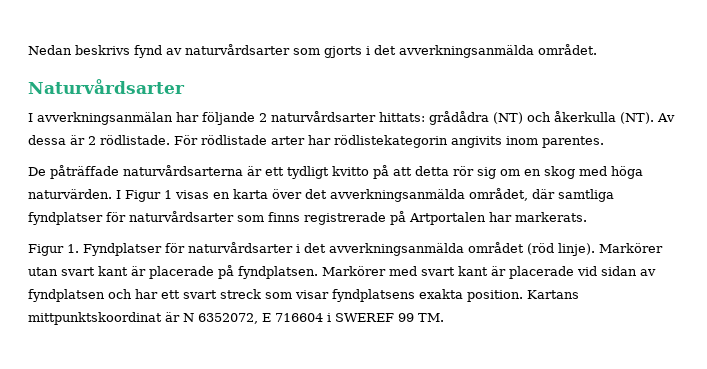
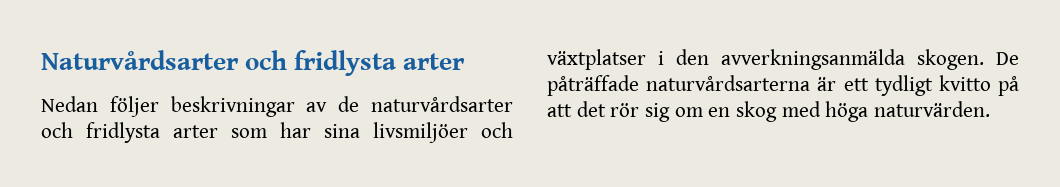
- Nedan beskrivs fynd av naturvårdsarter som gjorts i det avverkningsanmälda området.
- Naturvårdsarter
- I avverkningsanmälan har följande 2 naturvårdsarter hittats: grådådra (NT) och åkerkulla (NT). Av dessa är 2 rödlistade. För rödlistade arter har rödlistekategorin angivits inom parentes.
- De påträffade naturvårdsarterna är ett tydligt kvitto på att detta rör sig om en skog med höga naturvärden. I Figur 1 visas en karta över det avverkningsanmälda området, där samtliga fyndplatser för naturvårdsarter som finns registrerade på Artportalen har markerats.
- Figur 1. Fyndplatser för naturvårdsarter i det avverkningsanmälda området (röd linje). Markörer utan svart kant är placerade på fyndplatsen. Markörer med svart kant är placerade vid sidan av fyndplatsen och har ett svart streck som visar fyndplatsens exakta position. Kartans mittpunktskoordinat är N 6352072, E 716604 i SWEREF 99 TM.
+ Naturvårdsarter och fridlysta arter
+ Nedan följer beskrivningar av de naturvårdsarter och fridlysta arter som har sina livsmiljöer och växtplatser i den avverkningsanmälda skogen. De påträffade naturvårdsarterna är ett tydligt kvitto på att det rör sig om en skog med höga naturvärden.

